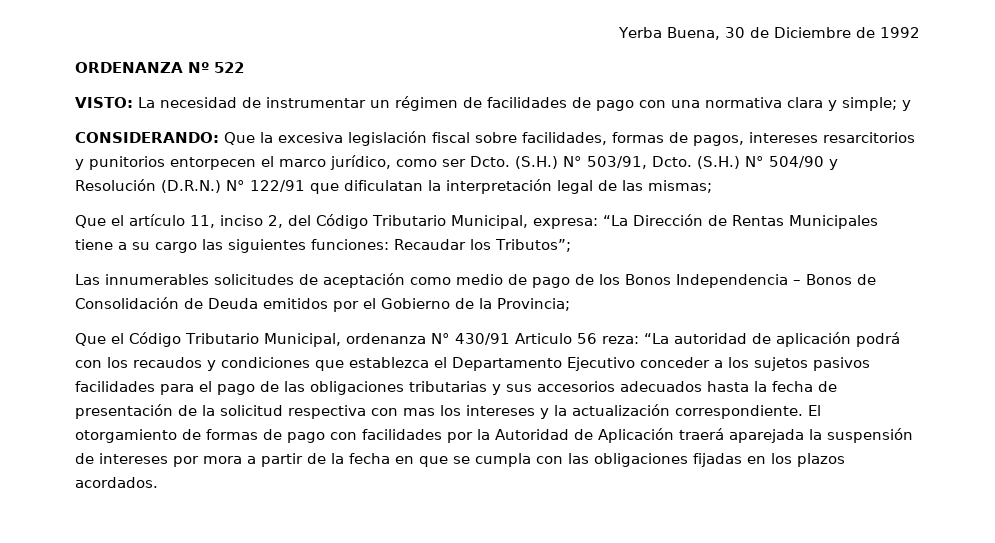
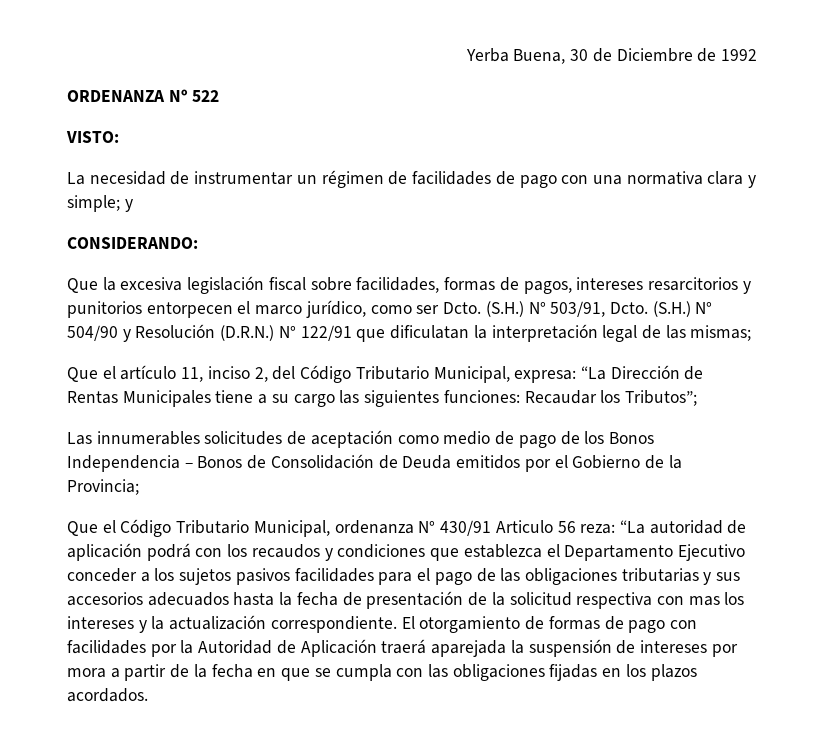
- VISTO: La necesidad de instrumentar un régimen de facilidades de pago con una normativa clara y simple; y
+ VISTO:
+ La necesidad de instrumentar un régimen de facilidades de pago con una normativa clara y simple; y
- CONSIDERANDO: Que la excesiva legislación fiscal sobre facilidades, formas de pagos, intereses resarcitorios y punitorios entorpecen el marco jurídico, como ser Dcto.
+ CONSIDERANDO:
+ Que la excesiva legislación fiscal sobre facilidades, formas de pagos, intereses resarcitorios y punitorios entorpecen el marco jurídico, como ser Dcto.

